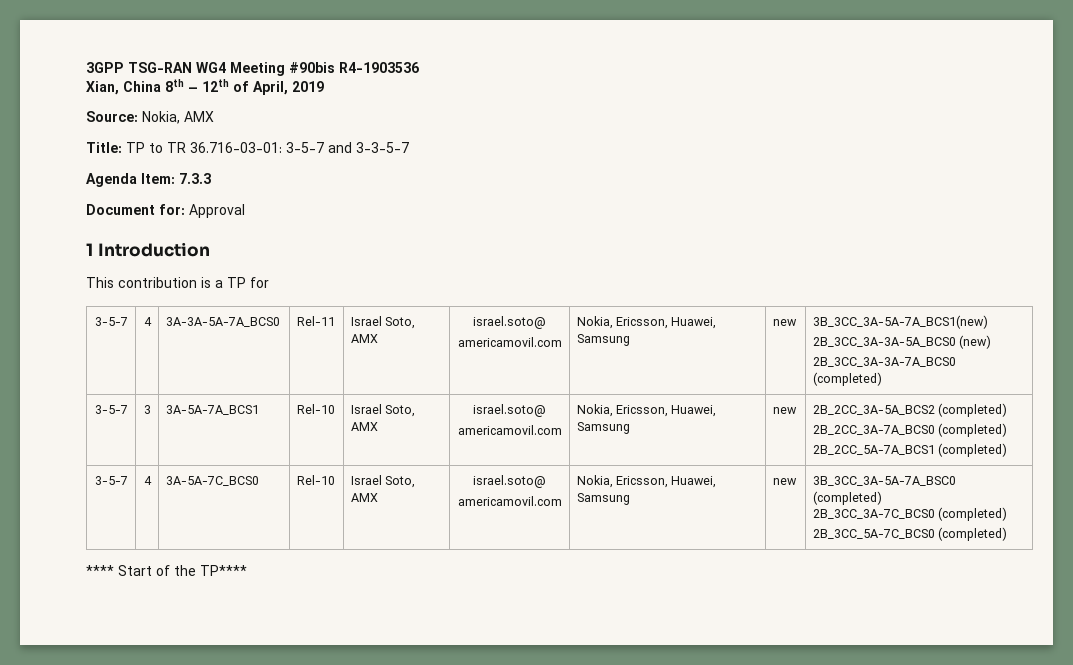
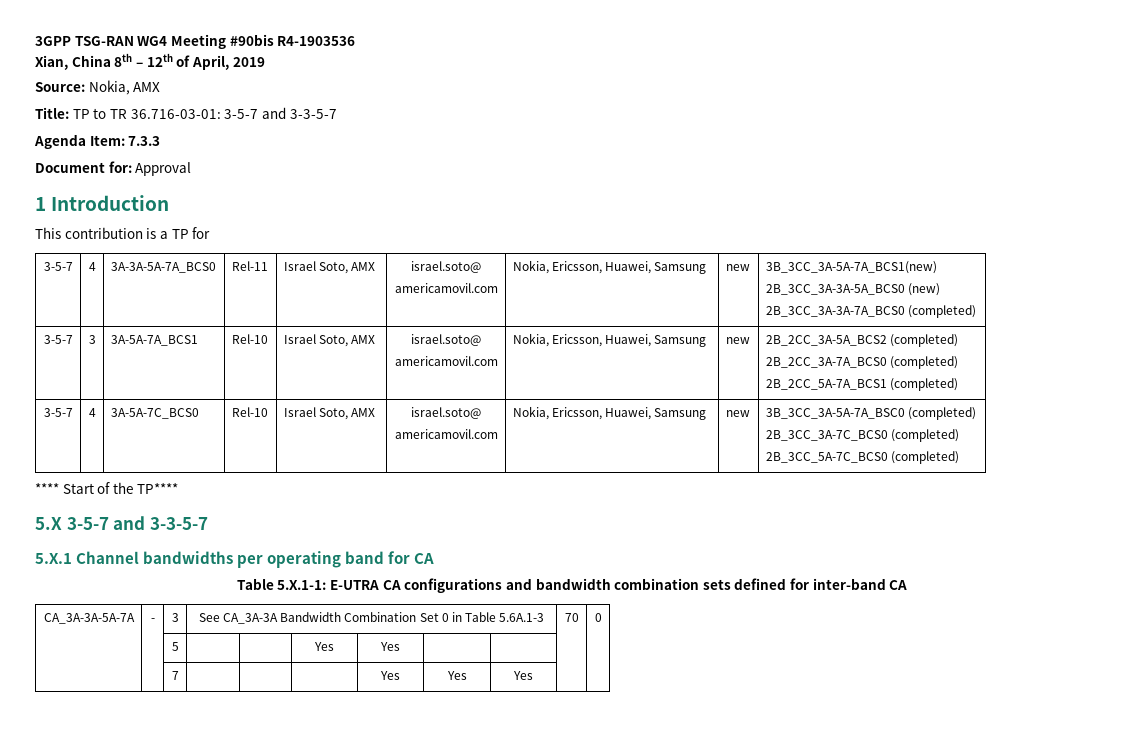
+ 5.X 3-5-7 and 3-3-5-7
+ 5.X.1 Channel bandwidths per operating band for CA
+ Table 5.X.1-1: E-UTRA CA configurations and bandwidth combination sets defined for inter-band CA
+ CA_3A-3A-5A-7A | - | 3 | See CA_3A-3A Bandwidth Combination Set 0 in Table 5.6A.1-3 | 70 | 0
+ | | 5 | | | Yes | Yes | | | |
+ | | 7 | | | | Yes | Yes | Yes | |

